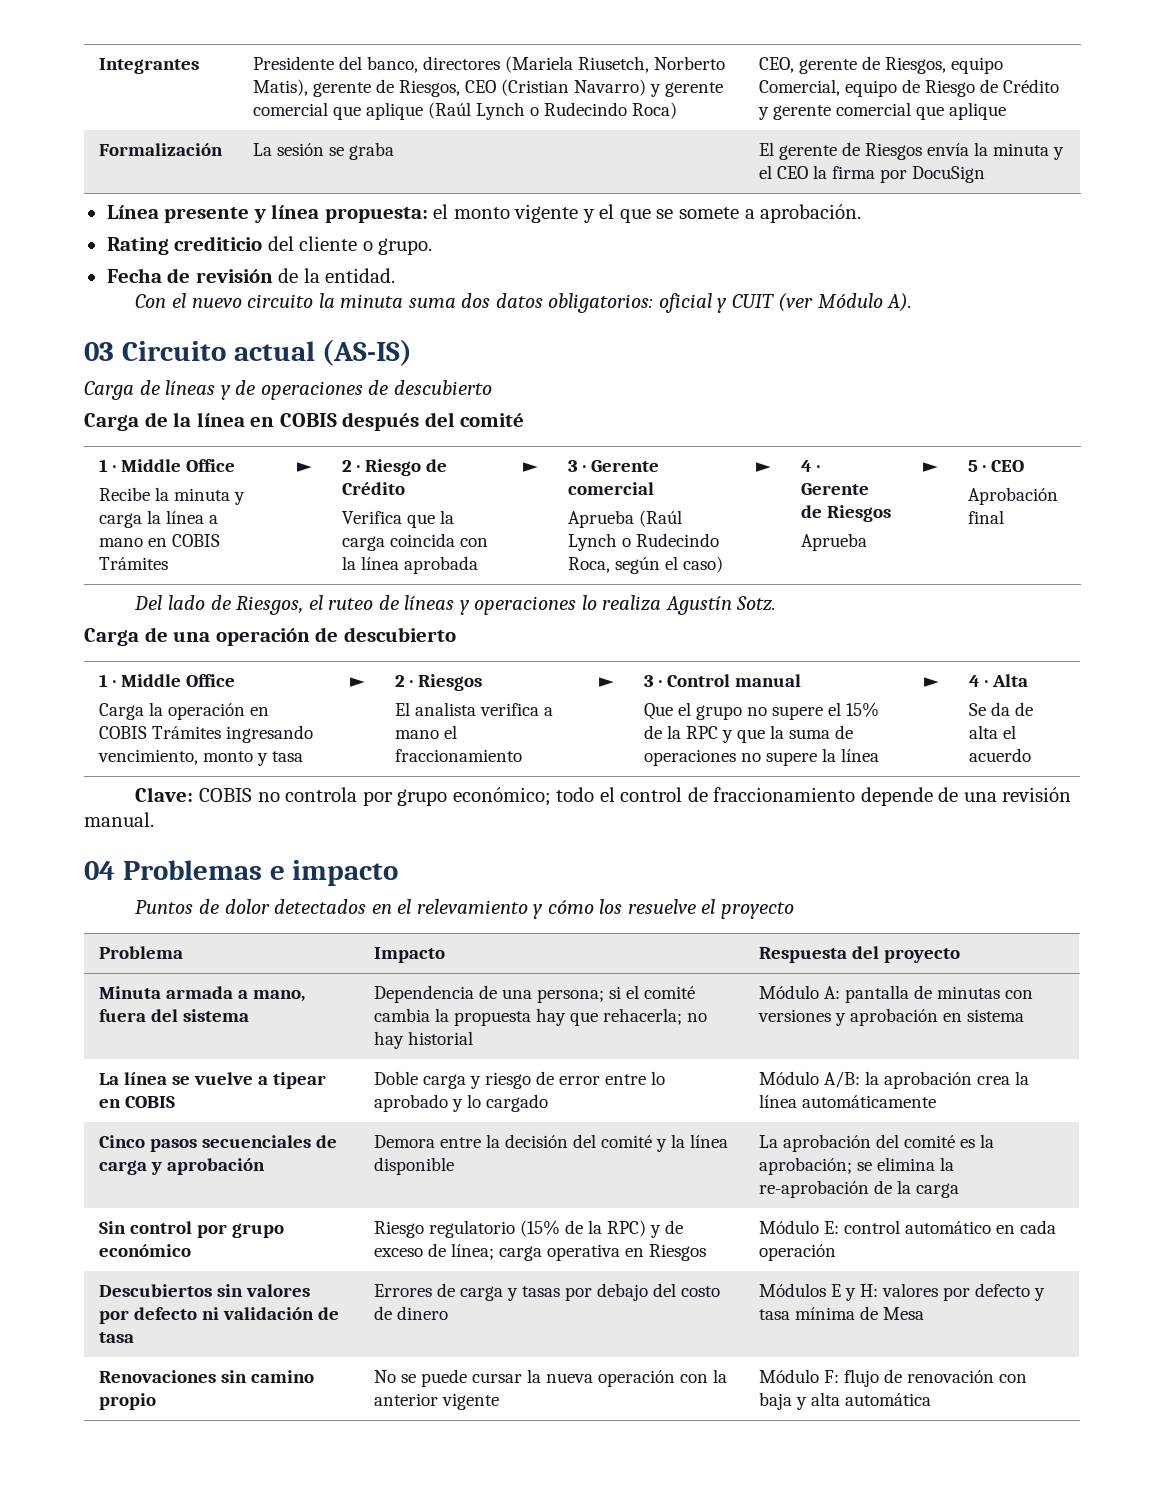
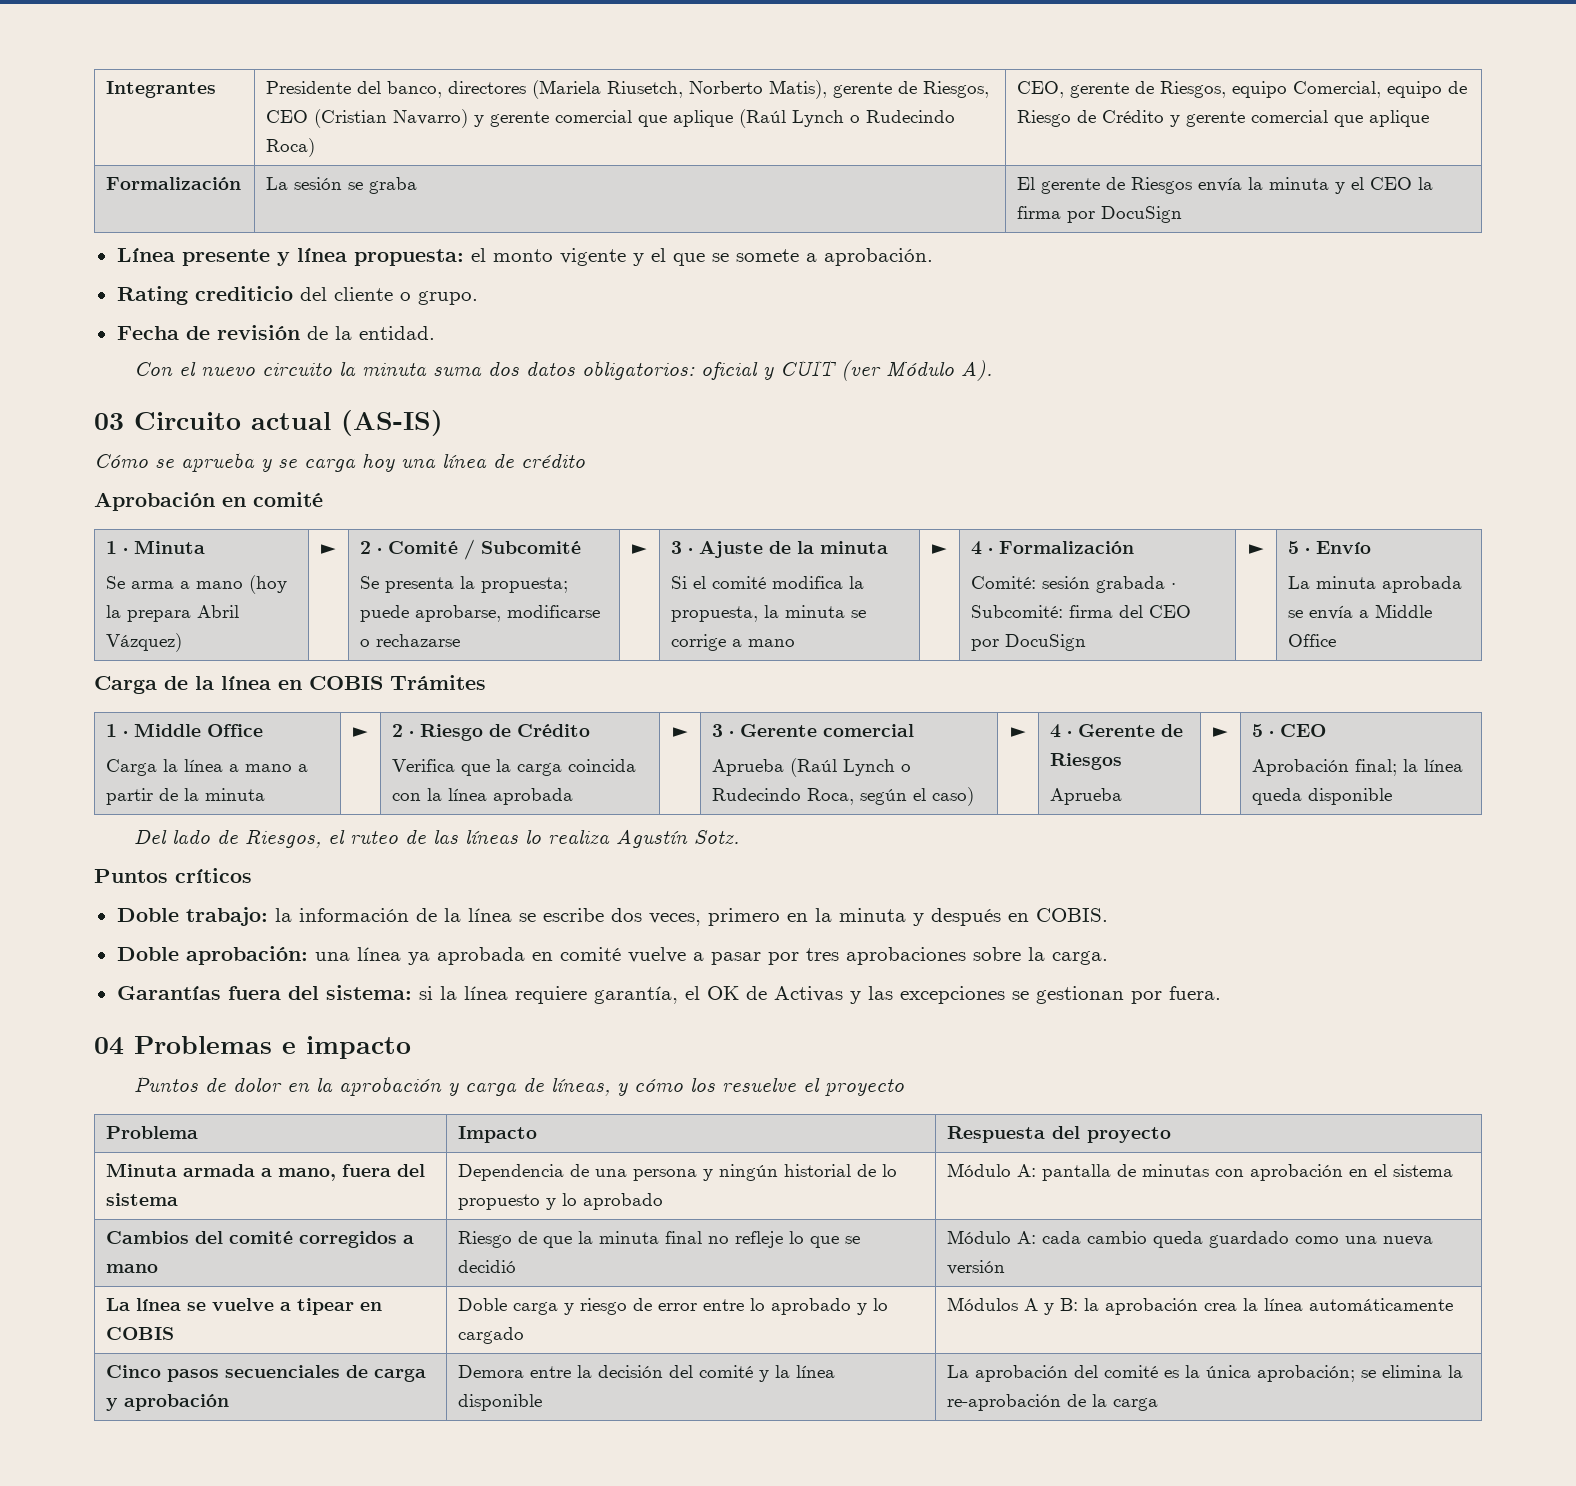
- Carga de líneas y de operaciones de descubierto
+ Cómo se aprueba y se carga hoy una línea de crédito
+ Aprobación en comité
+ 1 · Minuta
+ Se arma a mano (hoy la prepara Abril Vázquez) | ► | 2 · Comité / Subcomité
+ Se presenta la propuesta; puede aprobarse, modificarse o rechazarse | ► | 3 · Ajuste de la minuta
+ Si el comité modifica la propuesta, la minuta se corrige a mano | ► | 4 · Formalización
+ Comité: sesión grabada · Subcomité: firma del CEO por DocuSign | ► | 5 · Envío
+ La minuta aprobada se envía a Middle Office
- Carga de la línea en COBIS después del comité
+ Carga de la línea en COBIS Trámites
  1 · Middle Office
- Recibe la minuta y carga la línea a mano en COBIS Trámites
+ Carga la línea a mano a partir de la minuta
- Aprobación final
+ Aprobación final; la línea queda disponible
- Del lado de Riesgos, el ruteo de líneas y operaciones lo realiza Agustín Sotz.
+ Del lado de Riesgos, el ruteo de las líneas lo realiza Agustín Sotz.
- Carga de una operación de descubierto
- 1 · Middle Office
- Carga la operación en COBIS Trámites ingresando vencimiento, monto y tasa | ► | 2 · Riesgos
- El analista verifica a mano el fraccionamiento | ► | 3 · Control manual
- Que el grupo no supere el 15% de la RPC y que la suma de operaciones no supere la línea | ► | 4 · Alta
- Se da de alta el acuerdo
- Clave: COBIS no controla por grupo económico; todo el control de fraccionamiento depende de una revisión manual.
+ Puntos críticos
+ Doble trabajo: la información de la línea se escribe dos veces, primero en la minuta y después en COBIS.
+ Doble aprobación: una línea ya aprobada en comité vuelve a pasar por tres aprobaciones sobre la carga.
+ Garantías fuera del sistema: si la línea requiere garantía, el OK de Activas y las excepciones se gestionan por fuera.
- Puntos de dolor detectados en el relevamiento y cómo los resuelve el proyecto
+ Puntos de dolor en la aprobación y carga de líneas, y cómo los resuelve el proyecto
- Minuta armada a mano, fuera del sistema | Dependencia de una persona; si el comité cambia la propuesta hay que rehacerla; no hay historial | Módulo A: pantalla de minutas con versiones y aprobación en sistema
+ Minuta armada a mano, fuera del sistema | Dependencia de una persona y ningún historial de lo propuesto y lo aprobado | Módulo A: pantalla de minutas con aprobación en el sistema
+ Cambios del comité corregidos a mano | Riesgo de que la minuta final no refleje lo que se decidió | Módulo A: cada cambio queda guardado como una nueva versión
- La línea se vuelve a tipear en COBIS | Doble carga y riesgo de error entre lo aprobado y lo cargado | Módulo A/B: la aprobación crea la línea automáticamente
+ La línea se vuelve a tipear en COBIS | Doble carga y riesgo de error entre lo aprobado y lo cargado | Módulos A y B: la aprobación crea la línea automáticamente
- Cinco pasos secuenciales de carga y aprobación | Demora entre la decisión del comité y la línea disponible | La aprobación del comité es la aprobación; se elimina la re-aprobación de la carga
+ Cinco pasos secuenciales de carga y aprobación | Demora entre la decisión del comité y la línea disponible | La aprobación del comité es la única aprobación; se elimina la re-aprobación de la carga
- Sin control por grupo económico | Riesgo regulatorio (15% de la RPC) y de exceso de línea; carga operativa en Riesgos | Módulo E: control automático en cada operación
- Descubiertos sin valores por defecto ni validación de tasa | Errores de carga y tasas por debajo del costo de dinero | Módulos E y H: valores por defecto y tasa mínima de Mesa
- Renovaciones sin camino propio | No se puede cursar la nueva operación con la anterior vigente | Módulo F: flujo de renovación con baja y alta automática

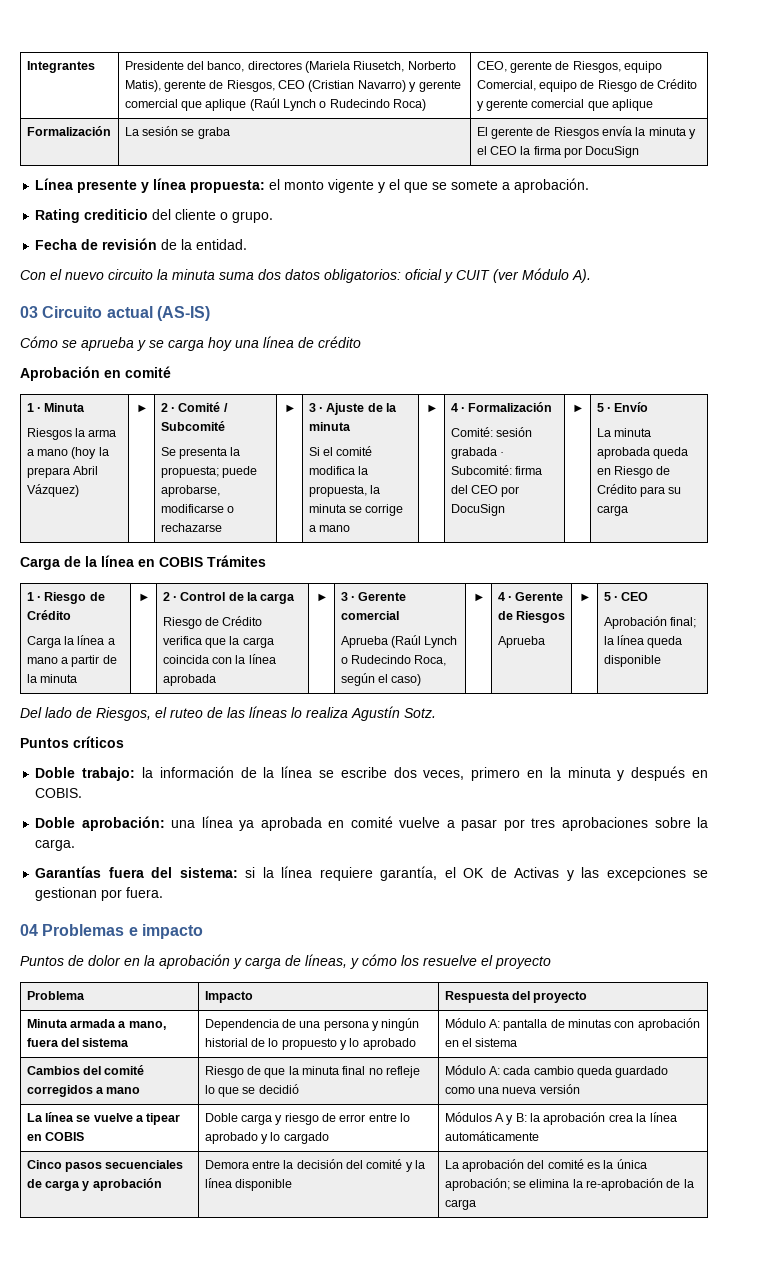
- Se arma a mano (hoy la prepara Abril Vázquez)
+ Riesgos la arma a mano (hoy la prepara Abril Vázquez)
- La minuta aprobada se envía a Middle Office
+ La minuta aprobada queda en Riesgo de Crédito para su carga
- 1 · Middle Office
+ 1 · Riesgo de Crédito
- 2 · Riesgo de Crédito
- Verifica que la carga coincida con la línea aprobada
+ 2 · Control de la carga
+ Riesgo de Crédito verifica que la carga coincida con la línea aprobada

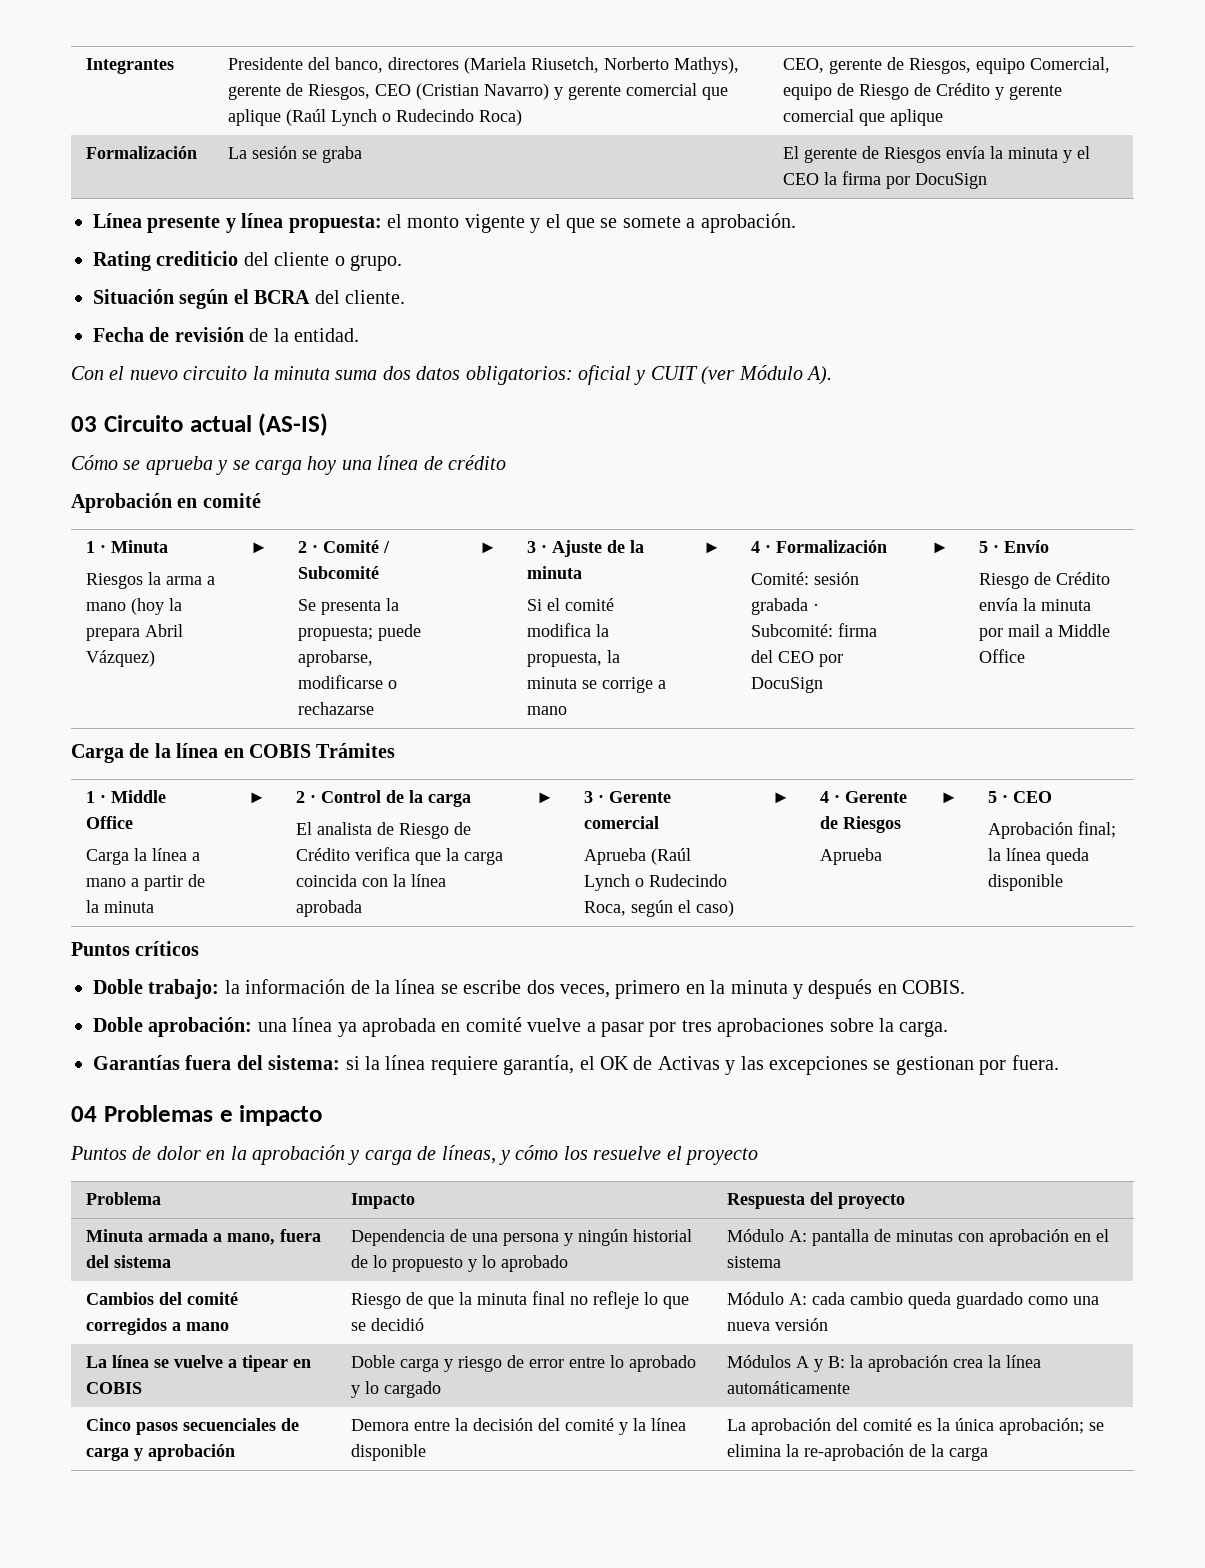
- Presidente del banco, directores (Mariela Riusetch, Norberto Matis), gerente de Riesgos, CEO (Cristian Navarro) y gerente comercial que aplique (Raúl Lynch o Rudecindo Roca)
+ Presidente del banco, directores (Mariela Riusetch, Norberto Mathys), gerente de Riesgos, CEO (Cristian Navarro) y gerente comercial que aplique (Raúl Lynch o Rudecindo Roca)
+ Situación según el BCRA del cliente.
- La minuta aprobada queda en Riesgo de Crédito para su carga
+ Riesgo de Crédito envía la minuta por mail a Middle Office
- 1 · Riesgo de Crédito
+ 1 · Middle Office
- Riesgo de Crédito verifica que la carga coincida con la línea aprobada
+ El analista de Riesgo de Crédito verifica que la carga coincida con la línea aprobada
- Del lado de Riesgos, el ruteo de las líneas lo realiza Agustín Sotz.

